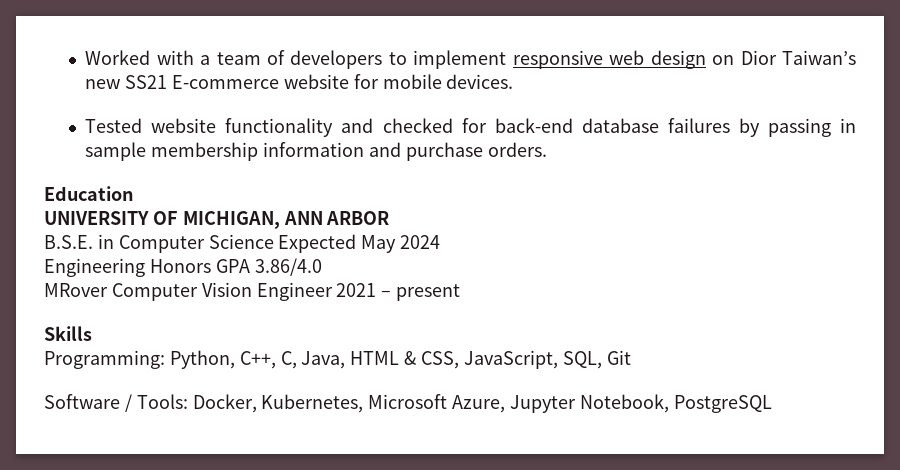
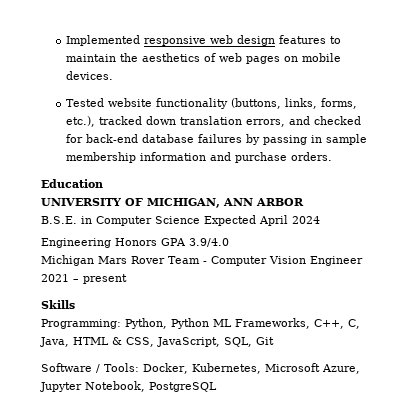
- Worked with a team of developers to implement responsive web design on Dior Taiwan’s new SS21 E-commerce website for mobile devices.
+ Implemented responsive web design features to maintain the aesthetics of web pages on mobile devices.
- Tested website functionality and checked for back-end database failures by passing in sample membership information and purchase orders.
+ Tested website functionality (buttons, links, forms, etc.), tracked down translation errors, and checked for back-end database failures by passing in sample membership information and purchase orders.
- B.S.E. in Computer Science Expected May 2024
+ B.S.E. in Computer Science Expected April 2024
- Engineering Honors GPA 3.86/4.0
- MRover Computer Vision Engineer 2021 – present
+ Engineering Honors GPA 3.9/4.0
+ Michigan Mars Rover Team - Computer Vision Engineer 2021 – present
- Programming: Python, C++, C, Java, HTML & CSS, JavaScript, SQL, Git
+ Programming: Python, Python ML Frameworks, C++, C, Java, HTML & CSS, JavaScript, SQL, Git

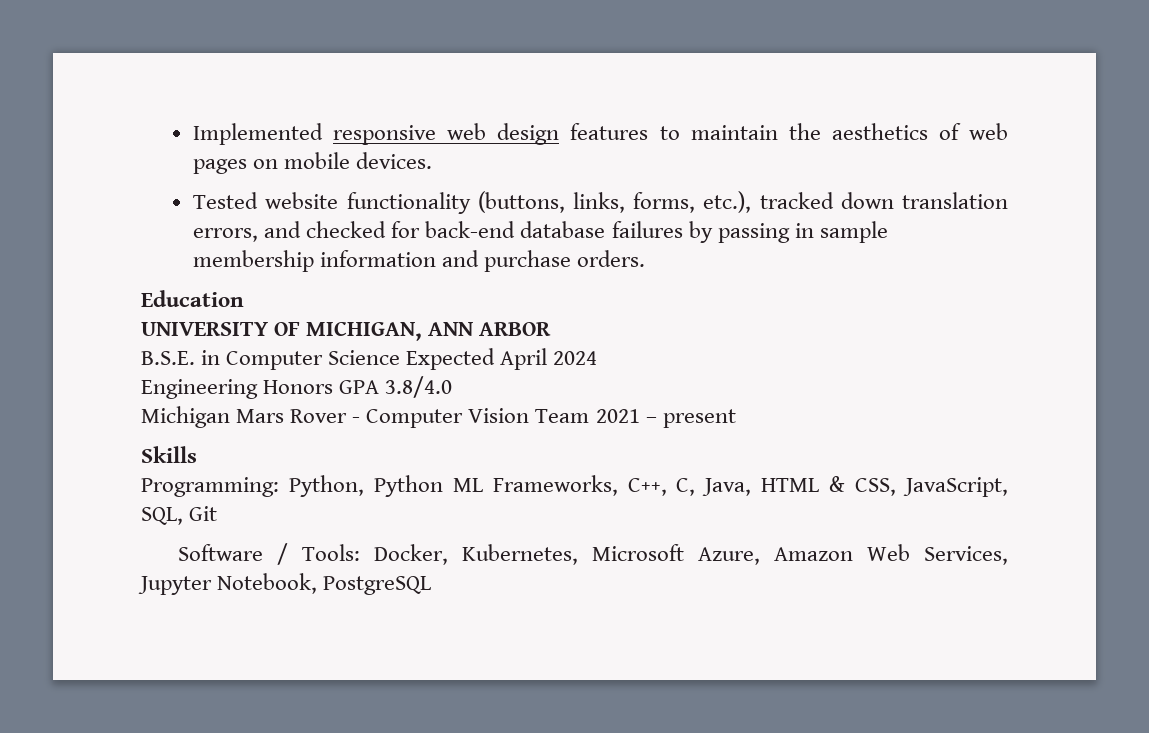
- Engineering Honors GPA 3.9/4.0
+ Engineering Honors GPA 3.8/4.0
- Michigan Mars Rover Team - Computer Vision Engineer 2021 – present
+ Michigan Mars Rover - Computer Vision Team 2021 – present
- Software / Tools: Docker, Kubernetes, Microsoft Azure, Jupyter Notebook, PostgreSQL
+ Software / Tools: Docker, Kubernetes, Microsoft Azure, Amazon Web Services, Jupyter Notebook, PostgreSQL

